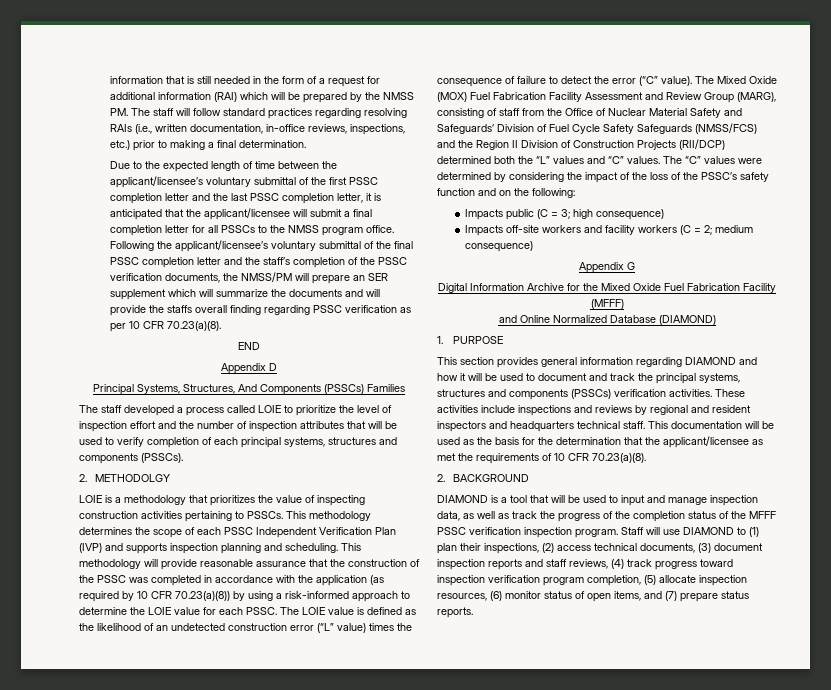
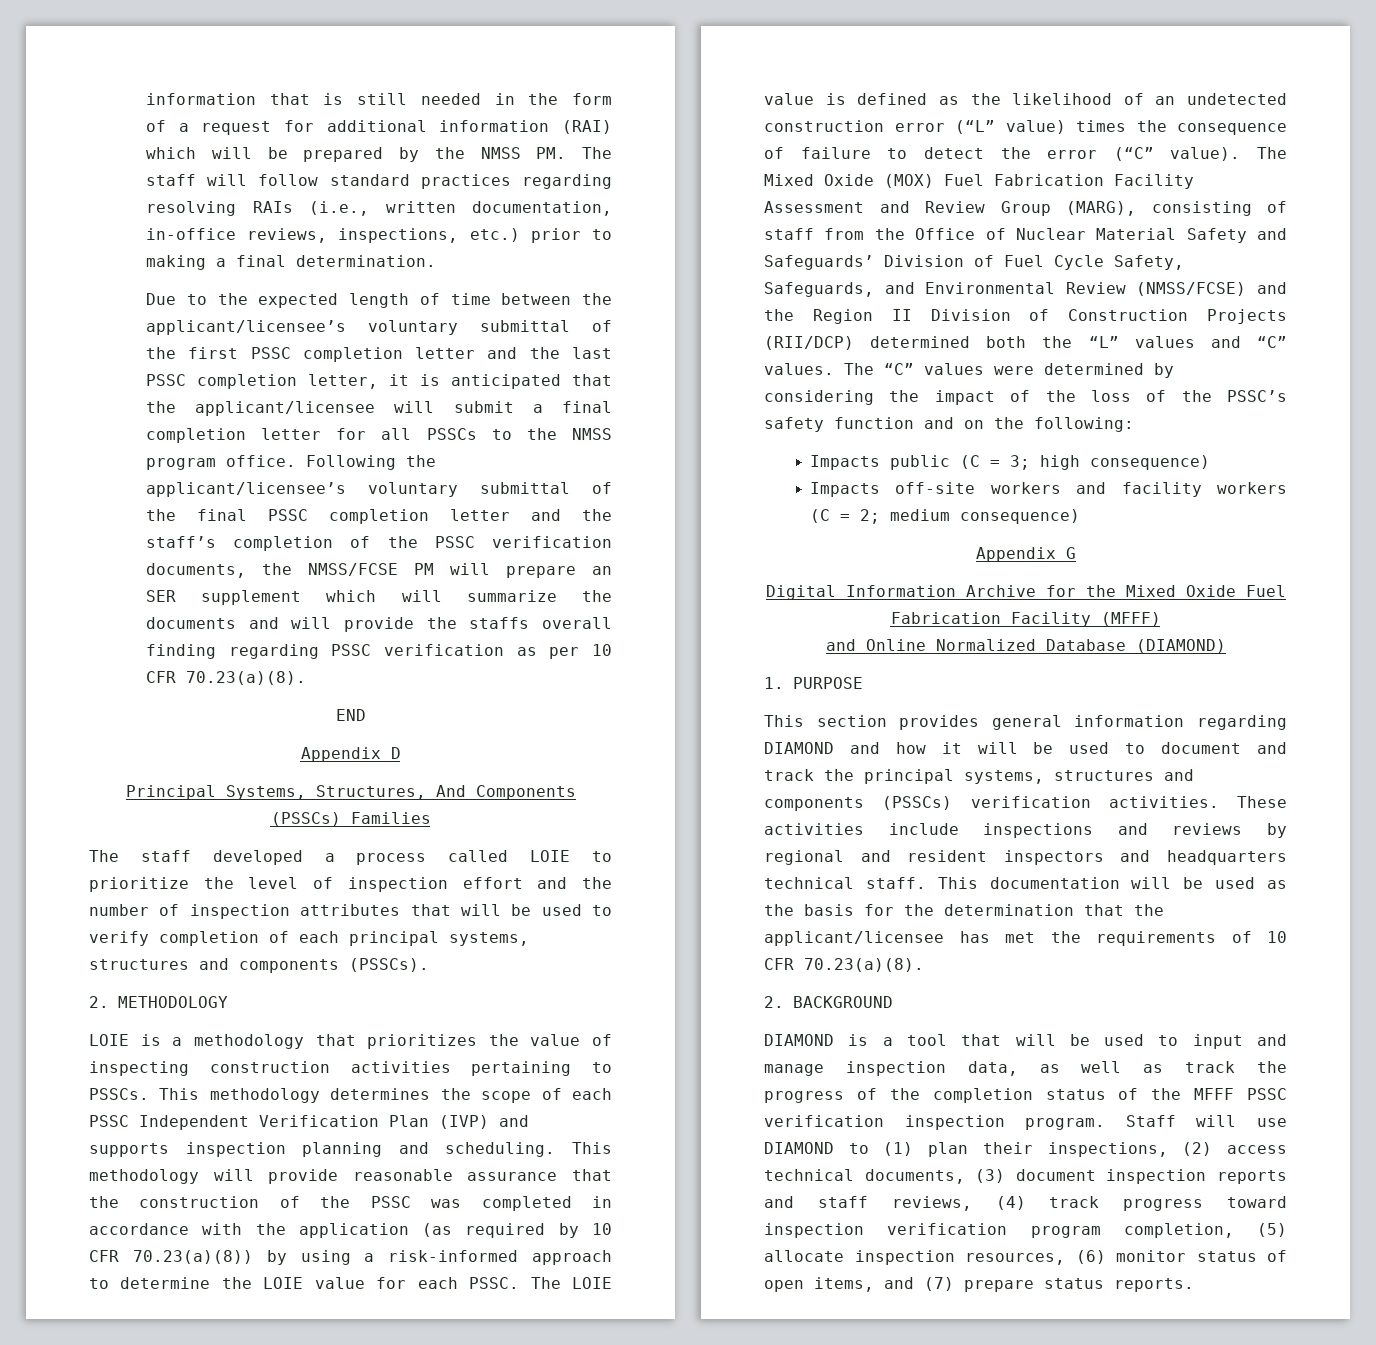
- Following the applicant/licensee’s voluntary submittal of the final PSSC completion letter and the staff’s completion of the PSSC verification documents, the NMSS/PM will prepare an SER supplement which will summarize the documents and will provide the staffs overall finding regarding PSSC verification as per 10 CFR 70.23(a)(8).
+ Following the applicant/licensee’s voluntary submittal of the final PSSC completion letter and the staff’s completion of the PSSC verification documents, the NMSS/FCSE PM will prepare an SER supplement which will summarize the documents and will provide the staffs overall finding regarding PSSC verification as per 10 CFR 70.23(a)(8).
- 2. METHODOLGY
+ 2. METHODOLOGY
- The Mixed Oxide (MOX) Fuel Fabrication Facility Assessment and Review Group (MARG), consisting of staff from the Office of Nuclear Material Safety and Safeguards’ Division of Fuel Cycle Safety Safeguards (NMSS/FCS) and the Region II Division of Construction Projects (RII/DCP) determined both the “L” values and “C” values.
+ The Mixed Oxide (MOX) Fuel Fabrication Facility Assessment and Review Group (MARG), consisting of staff from the Office of Nuclear Material Safety and Safeguards’ Division of Fuel Cycle Safety, Safeguards, and Environmental Review (NMSS/FCSE) and the Region II Division of Construction Projects (RII/DCP) determined both the “L” values and “C” values.
- This documentation will be used as the basis for the determination that the applicant/licensee as met the requirements of 10 CFR 70.23(a)(8).
+ This documentation will be used as the basis for the determination that the applicant/licensee has met the requirements of 10 CFR 70.23(a)(8).

